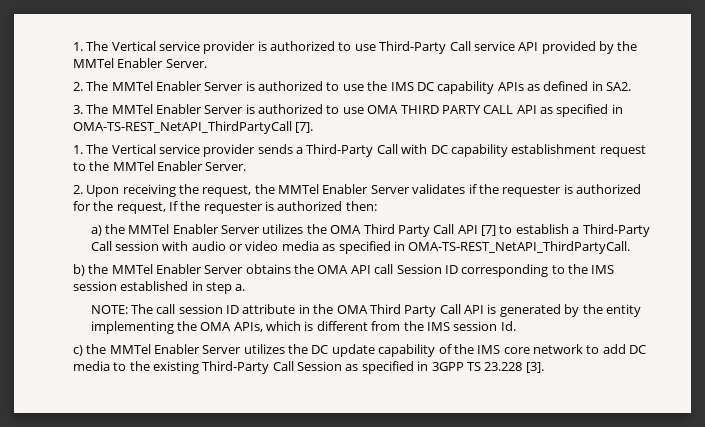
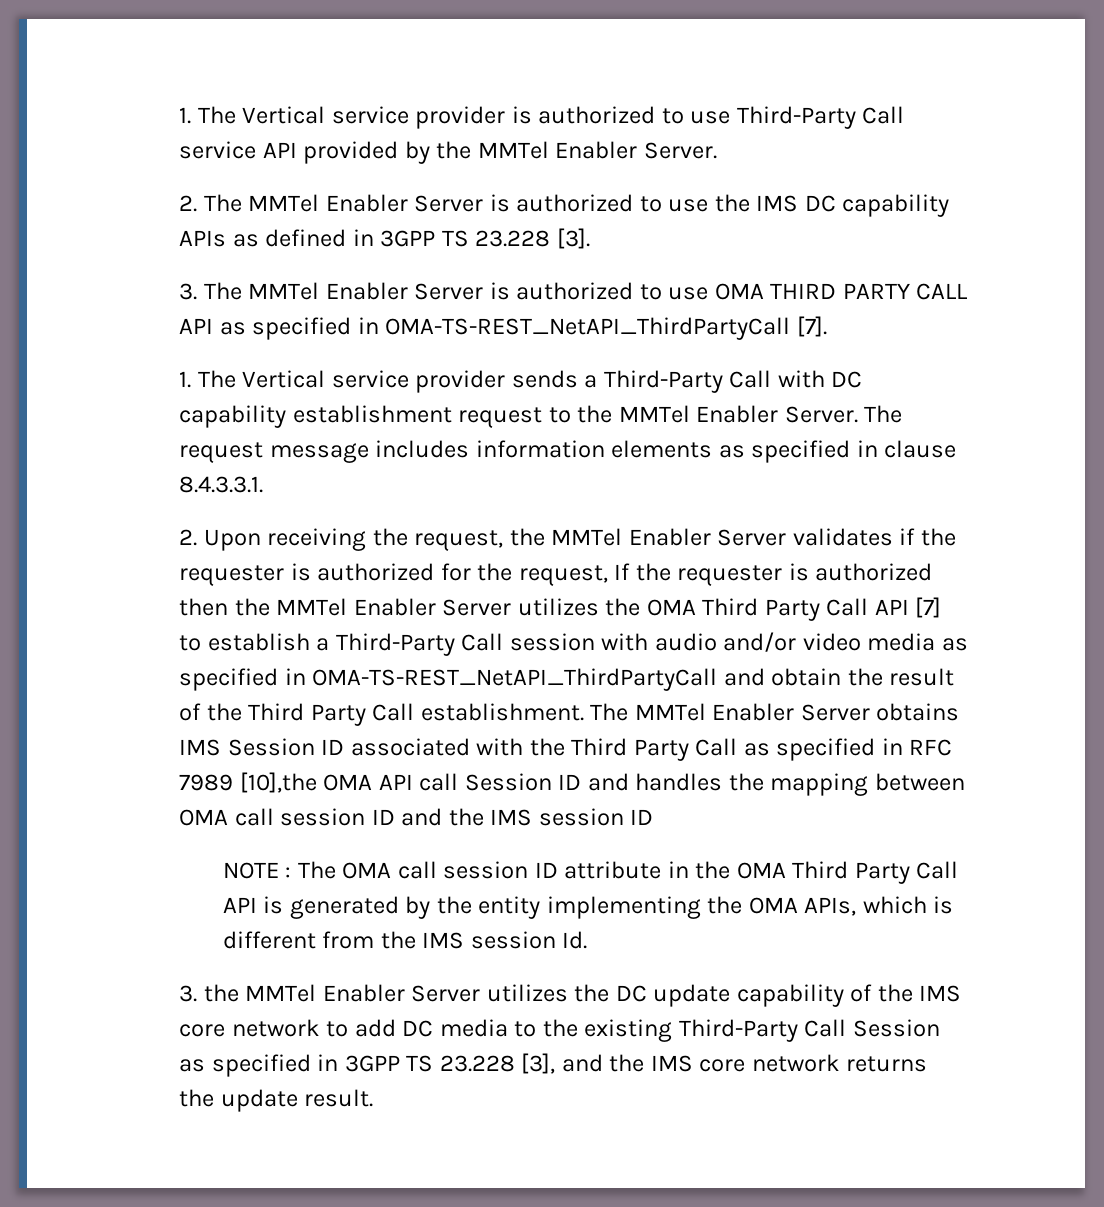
- 2. The MMTel Enabler Server is authorized to use the IMS DC capability APIs as defined in SA2.
+ 2. The MMTel Enabler Server is authorized to use the IMS DC capability APIs as defined in 3GPP TS 23.228 [3].
+ The request message includes information elements as specified in clause 8.4.3.3.1.
- 2. Upon receiving the request, the MMTel Enabler Server validates if the requester is authorized for the request, If the requester is authorized then:
- a) the MMTel Enabler Server utilizes the OMA Third Party Call API [7] to establish a Third-Party Call session with audio or video media as specified in OMA-TS-REST_NetAPI_ThirdPartyCall.
- b) the MMTel Enabler Server obtains the OMA API call Session ID corresponding to the IMS session established in step a.
- NOTE: The call session ID attribute in the OMA Third Party Call API is generated by the entity implementing the OMA APIs, which is different from the IMS session Id.
+ 2. Upon receiving the request, the MMTel Enabler Server validates if the requester is authorized for the request, If the requester is authorized then the MMTel Enabler Server utilizes the OMA Third Party Call API [7] to establish a Third-Party Call session with audio and/or video media as specified in OMA-TS-REST_NetAPI_ThirdPartyCall and obtain the result of the Third Party Call establishment. The MMTel Enabler Server obtains IMS Session ID associated with the Third Party Call as specified in RFC 7989 [10],the OMA API call Session ID and handles the mapping between OMA call session ID and the IMS session ID
+ NOTE : The OMA call session ID attribute in the OMA Third Party Call API is generated by the entity implementing the OMA APIs, which is different from the IMS session Id.
- c) the MMTel Enabler Server utilizes the DC update capability of the IMS core network to add DC media to the existing Third-Party Call Session as specified in 3GPP TS 23.228 [3].
+ 3. the MMTel Enabler Server utilizes the DC update capability of the IMS core network to add DC media to the existing Third-Party Call Session as specified in 3GPP TS 23.228 [3], and the IMS core network returns the update result.

